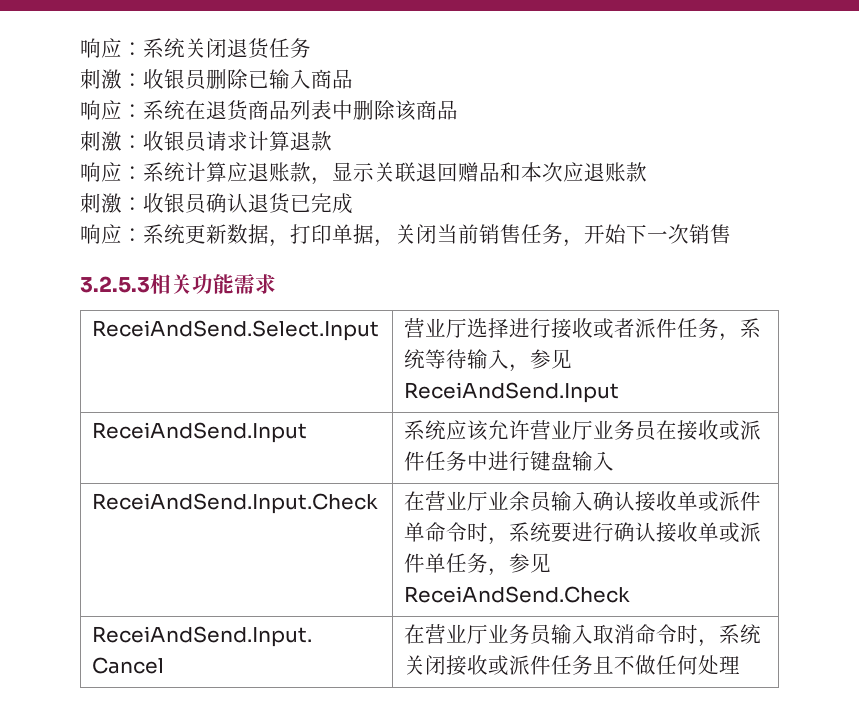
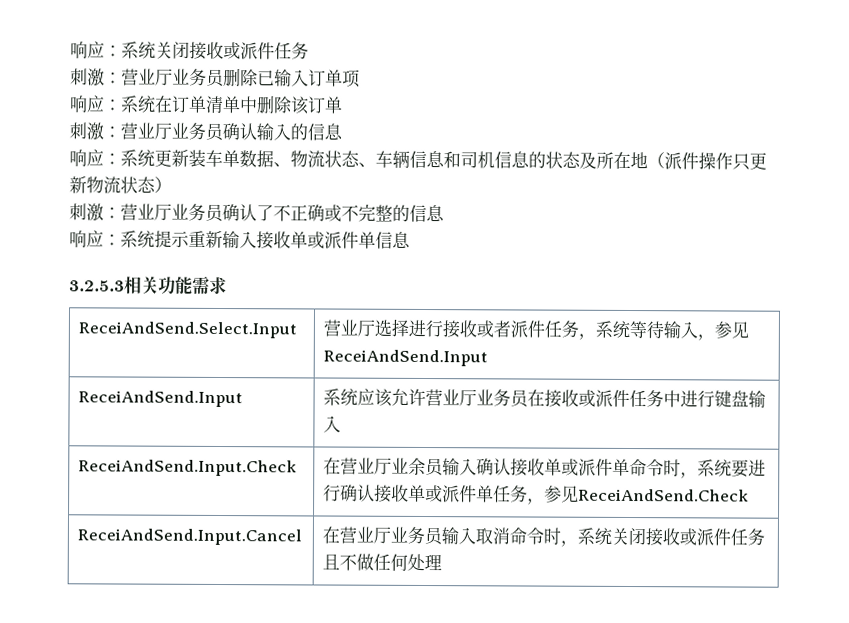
- 响应：系统关闭退货任务
+ 响应：系统关闭接收或派件任务
- 刺激：收银员删除已输入商品
+ 刺激：营业厅业务员删除已输入订单项
- 响应：系统在退货商品列表中删除该商品
- 刺激：收银员请求计算退款
- 响应：系统计算应退账款，显示关联退回赠品和本次应退账款
- 刺激：收银员确认退货已完成
- 响应：系统更新数据，打印单据，关闭当前销售任务，开始下一次销售
+ 响应：系统在订单清单中删除该订单
+ 刺激：营业厅业务员确认输入的信息
+ 响应：系统更新装车单数据、物流状态、车辆信息和司机信息的状态及所在地（派件操作只更新物流状态）
+ 刺激：营业厅业务员确认了不正确或不完整的信息
+ 响应：系统提示重新输入接收单或派件单信息

